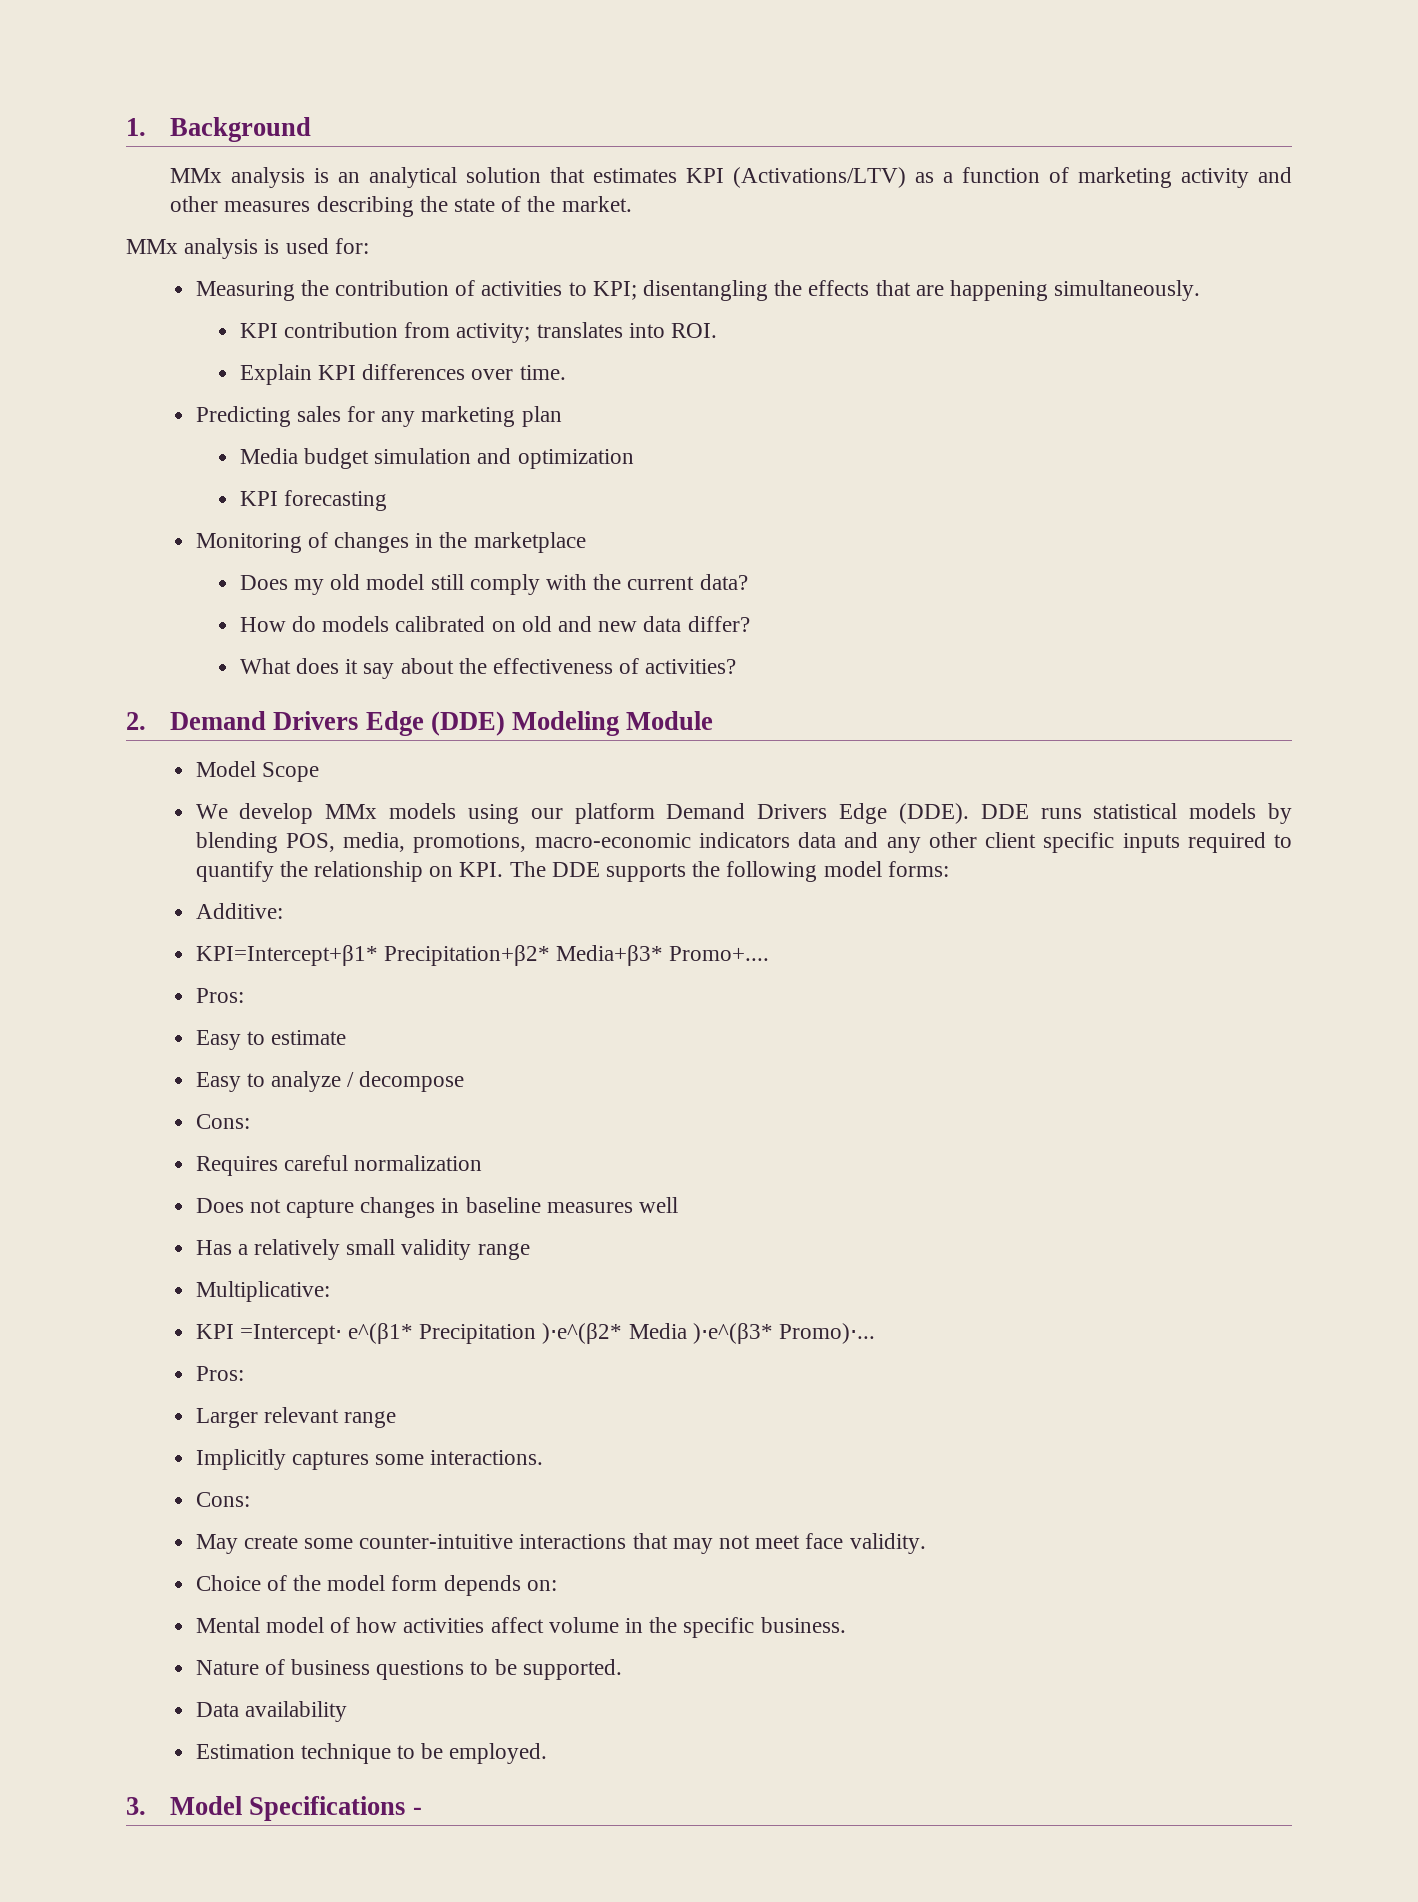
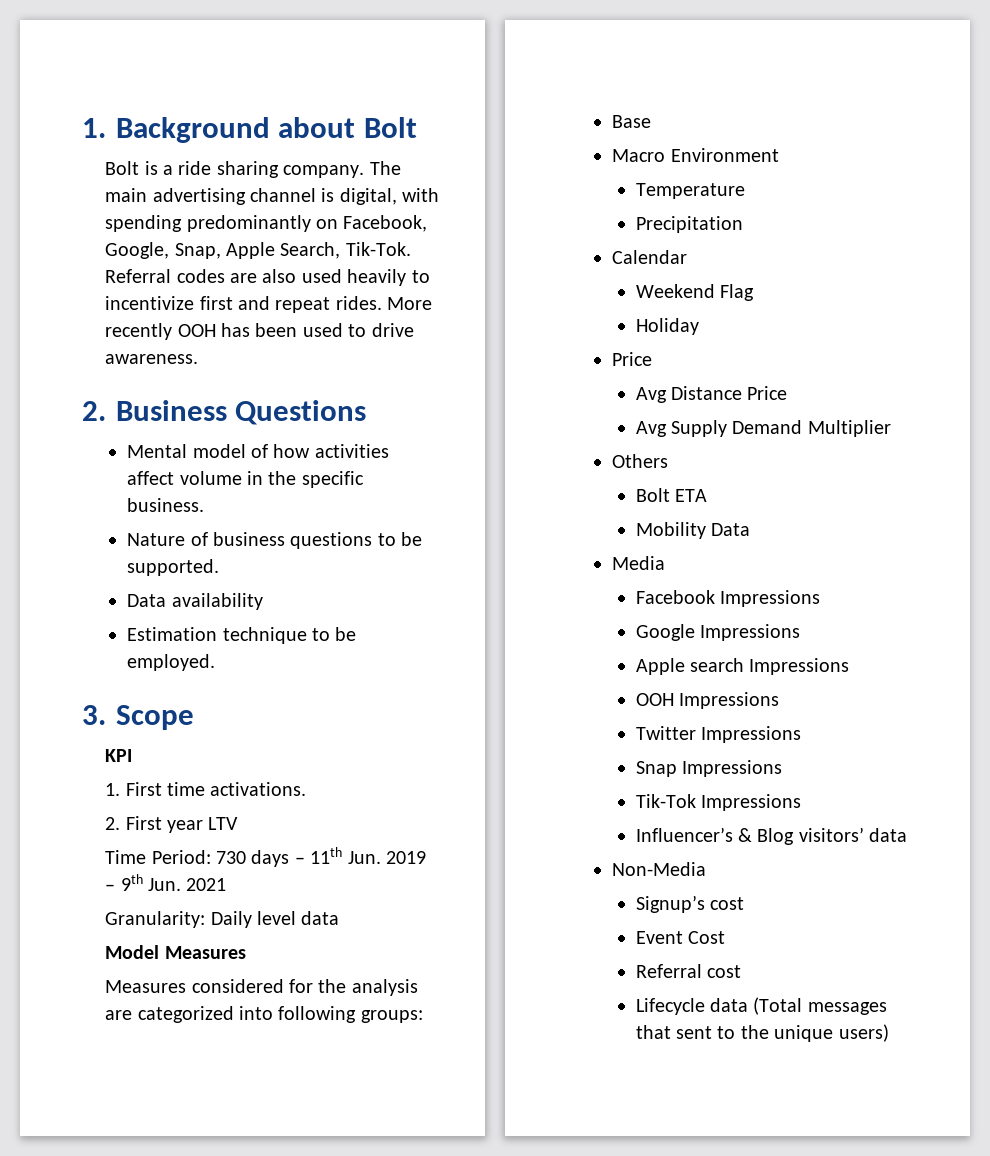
- 1. Background
- MMx analysis is an analytical solution that estimates KPI (Activations/LTV) as a function of marketing activity and other measures describing the state of the market.
- MMx analysis is used for:
- Measuring the contribution of activities to KPI; disentangling the effects that are happening simultaneously.
- KPI contribution from activity; translates into ROI.
- Explain KPI differences over time.
- Predicting sales for any marketing plan
- Media budget simulation and optimization
- KPI forecasting
- Monitoring of changes in the marketplace
- Does my old model still comply with the current data?
- How do models calibrated on old and new data differ?
- What does it say about the effectiveness of activities?
- 2. Demand Drivers Edge (DDE) Modeling Module
- Model Scope
- We develop MMx models using our platform Demand Drivers Edge (DDE). DDE runs statistical models by blending POS, media, promotions, macro-economic indicators data and any other client specific inputs required to quantify the relationship on KPI. The DDE supports the following model forms:
- Additive:
- KPI=Intercept+β1* Precipitation+β2* Media+β3* Promo+....
- Pros:
- Easy to estimate
- Easy to analyze / decompose
- Cons:
- Requires careful normalization
- Does not capture changes in baseline measures well
- Has a relatively small validity range
- Multiplicative:
- KPI =Intercept⋅ e^(β1* Precipitation )⋅e^(β2* Media )⋅e^(β3* Promo)⋅...
- Pros:
- Larger relevant range
- Implicitly captures some interactions.
- Cons:
- May create some counter-intuitive interactions that may not meet face validity.
- Choice of the model form depends on:
+ 1. Background about Bolt
+ Bolt is a ride sharing company. The main advertising channel is digital, with spending predominantly on Facebook, Google, Snap, Apple Search, Tik-Tok. Referral codes are also used heavily to incentivize first and repeat rides. More recently OOH has been used to drive awareness.
+ 2. Business Questions
- 3. Model Specifications -
+ 3. Scope
+ KPI
+ 1. First time activations.
+ 2. First year LTV
+ Time Period: 730 days – 11th Jun. 2019 – 9th Jun. 2021
+ Granularity: Daily level data
+ Model Measures
+ Measures considered for the analysis are categorized into following groups:
+ Base
+ Macro Environment
+ Temperature
+ Precipitation
+ Calendar
+ Weekend Flag
+ Holiday
+ Price
+ Avg Distance Price
+ Avg Supply Demand Multiplier
+ Others
+ Bolt ETA
+ Mobility Data
+ Media
+ Facebook Impressions
+ Google Impressions
+ Apple search Impressions
+ OOH Impressions
+ Twitter Impressions
+ Snap Impressions
+ Tik-Tok Impressions
+ Influencer’s & Blog visitors’ data
+ Non-Media
+ Signup’s cost
+ Event Cost
+ Referral cost
+ Lifecycle data (Total messages that sent to the unique users)

